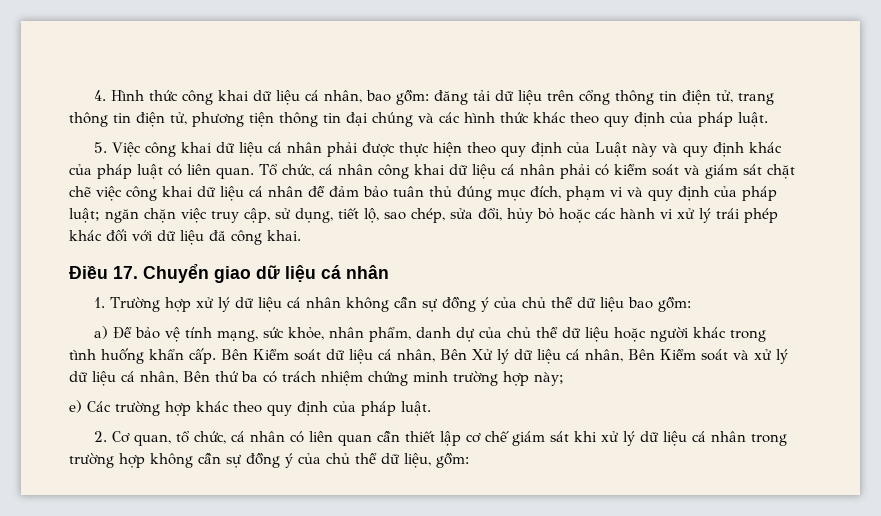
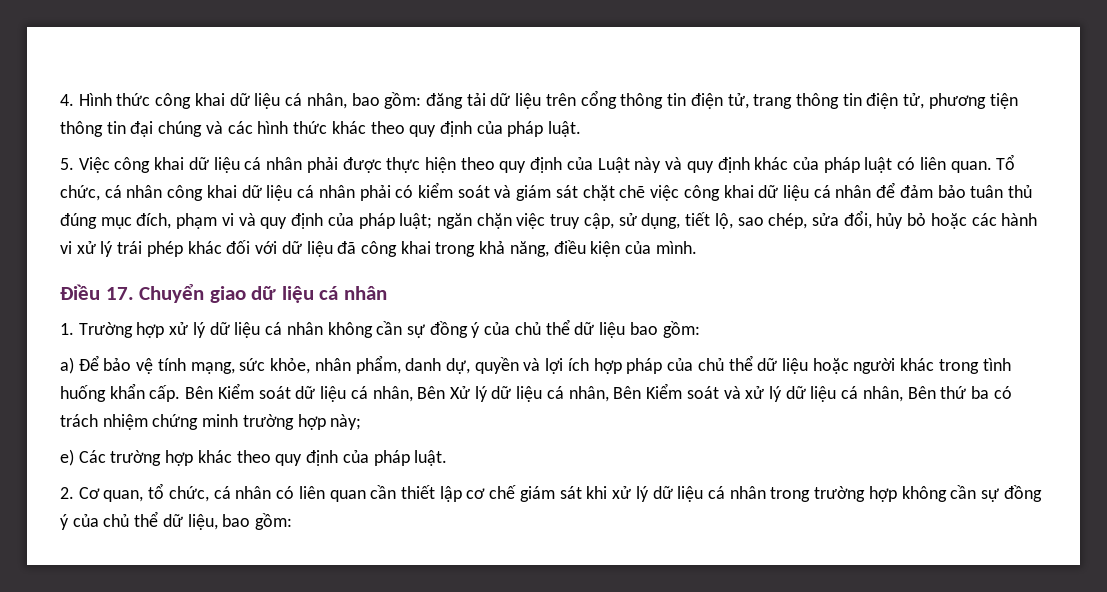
- ngăn chặn việc truy cập, sử dụng, tiết lộ, sao chép, sửa đổi, hủy bỏ hoặc các hành vi xử lý trái phép khác đối với dữ liệu đã công khai.
+ ngăn chặn việc truy cập, sử dụng, tiết lộ, sao chép, sửa đổi, hủy bỏ hoặc các hành vi xử lý trái phép khác đối với dữ liệu đã công khai trong khả năng, điều kiện của mình.
- a) Để bảo vệ tính mạng, sức khỏe, nhân phẩm, danh dự của chủ thể dữ liệu hoặc người khác trong tình huống khẩn cấp.
+ a) Để bảo vệ tính mạng, sức khỏe, nhân phẩm, danh dự, quyền và lợi ích hợp pháp của chủ thể dữ liệu hoặc người khác trong tình huống khẩn cấp.
- 2. Cơ quan, tổ chức, cá nhân có liên quan cần thiết lập cơ chế giám sát khi xử lý dữ liệu cá nhân trong trường hợp không cần sự đồng ý của chủ thể dữ liệu, gồm:
+ 2. Cơ quan, tổ chức, cá nhân có liên quan cần thiết lập cơ chế giám sát khi xử lý dữ liệu cá nhân trong trường hợp không cần sự đồng ý của chủ thể dữ liệu, bao gồm:

